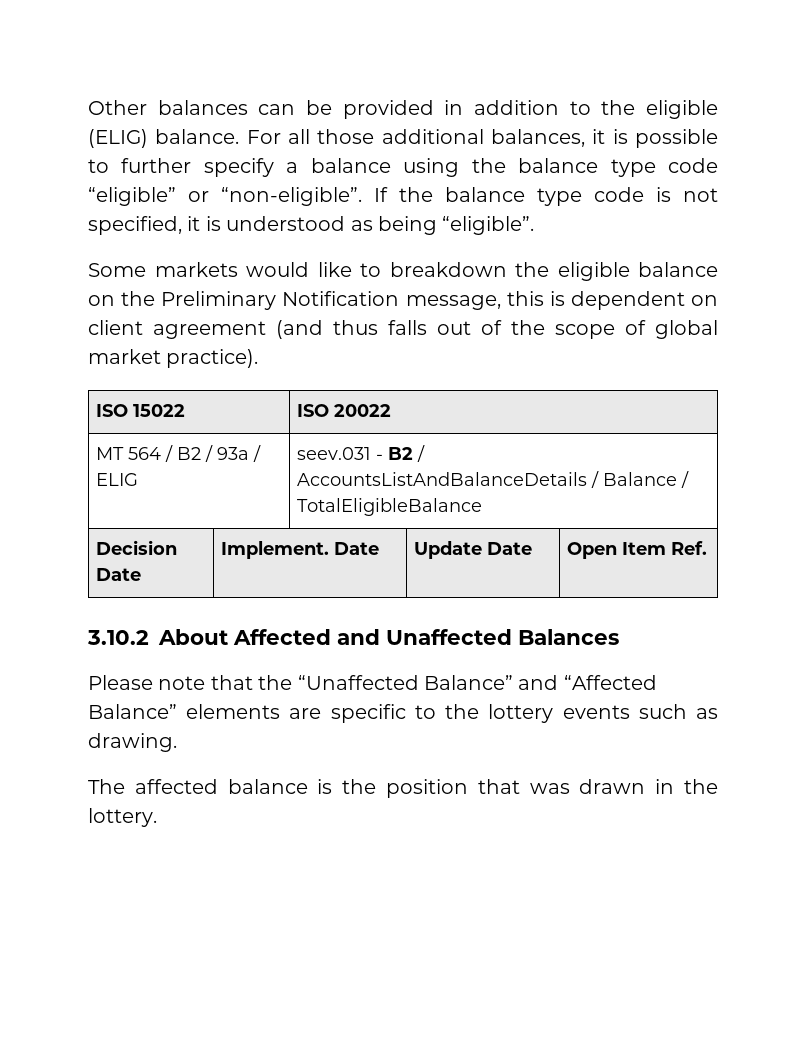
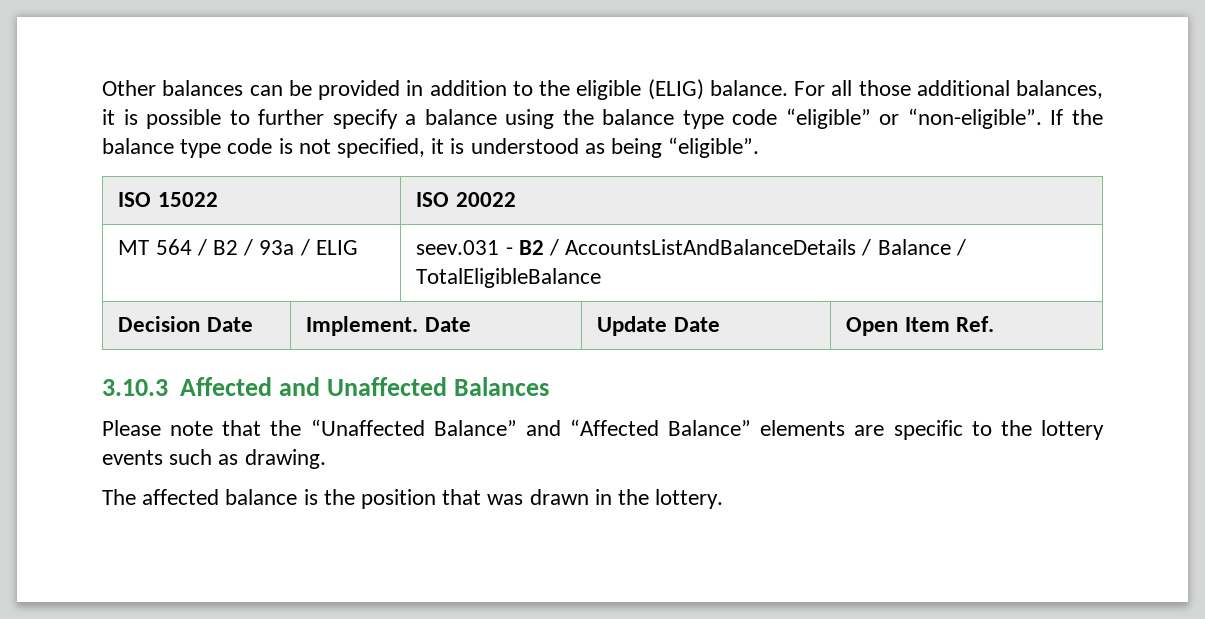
- Some markets would like to breakdown the eligible balance on the Preliminary Notification message, this is dependent on client agreement (and thus falls out of the scope of global market practice).
- 3.10.2 About Affected and Unaffected Balances
+ 3.10.3 Affected and Unaffected Balances

